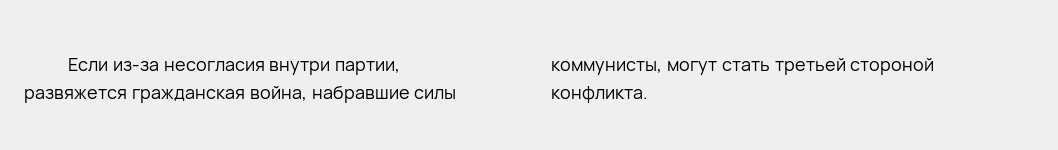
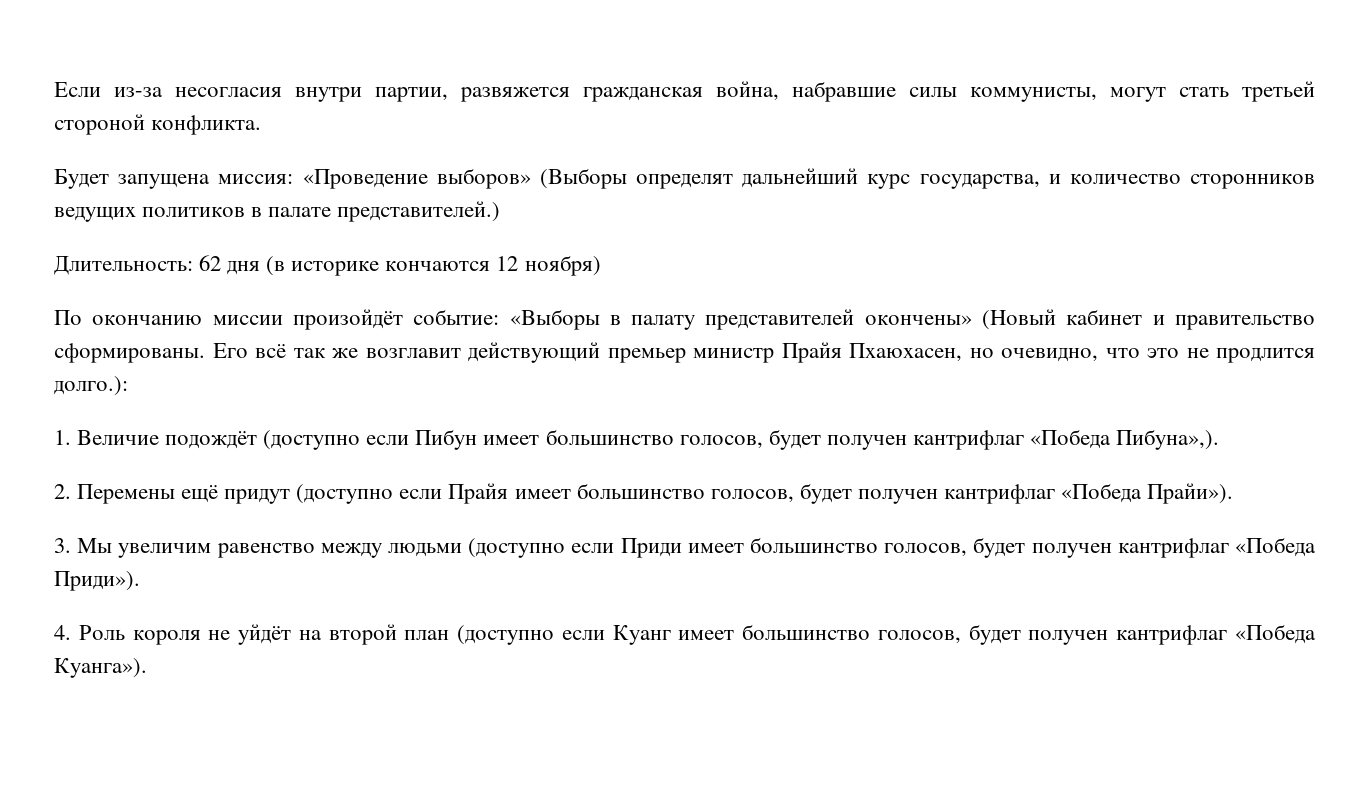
+ Будет запущена миссия: «Проведение выборов» (Выборы определят дальнейший курс государства, и количество сторонников ведущих политиков в палате представителей.)
+ Длительность: 62 дня (в историке кончаются 12 ноября)
+ По окончанию миссии произойдёт событие: «Выборы в палату представителей окончены» (Новый кабинет и правительство сформированы. Его всё так же возглавит действующий премьер министр Прайя Пхаюхасен, но очевидно, что это не продлится долго.):
+ 1. Величие подождёт (доступно если Пибун имеет большинство голосов, будет получен кантрифлаг «Победа Пибуна»,).
+ 2. Перемены ещё придут (доступно если Прайя имеет большинство голосов, будет получен кантрифлаг «Победа Прайи»).
+ 3. Мы увеличим равенство между людьми (доступно если Приди имеет большинство голосов, будет получен кантрифлаг «Победа Приди»).
+ 4. Роль короля не уйдёт на второй план (доступно если Куанг имеет большинство голосов, будет получен кантрифлаг «Победа Куанга»).

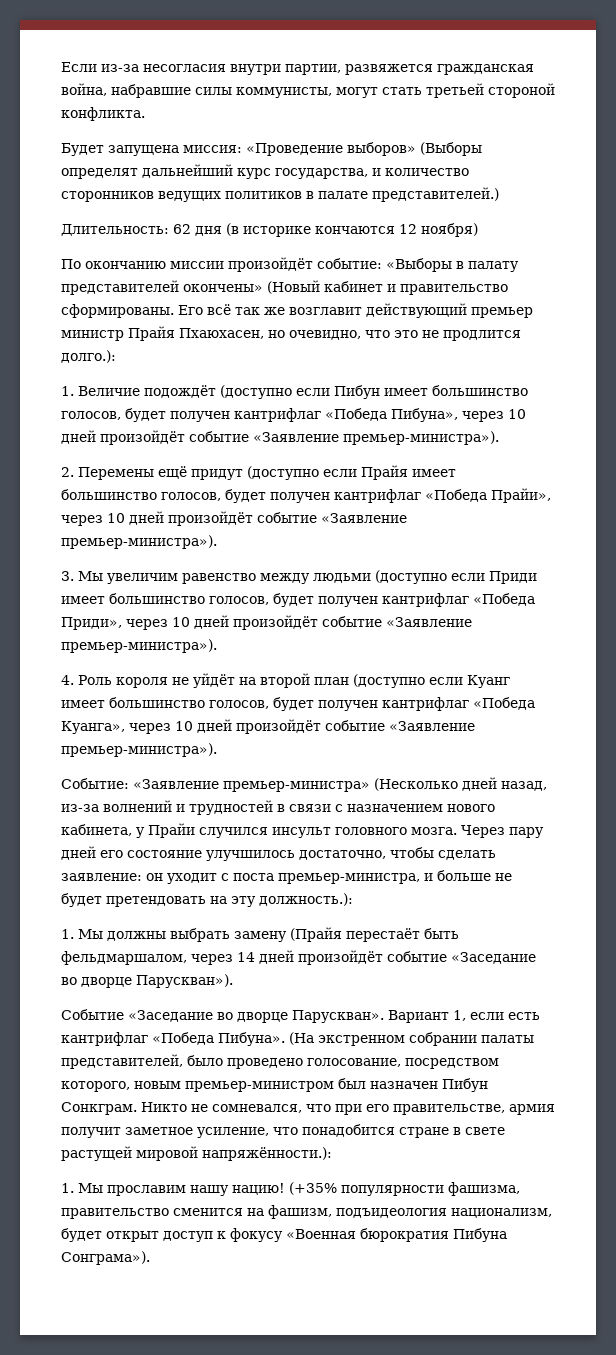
- 1. Величие подождёт (доступно если Пибун имеет большинство голосов, будет получен кантрифлаг «Победа Пибуна»,).
+ 1. Величие подождёт (доступно если Пибун имеет большинство голосов, будет получен кантрифлаг «Победа Пибуна», через 10 дней произойдёт событие «Заявление премьер-министра»).
- 2. Перемены ещё придут (доступно если Прайя имеет большинство голосов, будет получен кантрифлаг «Победа Прайи»).
+ 2. Перемены ещё придут (доступно если Прайя имеет большинство голосов, будет получен кантрифлаг «Победа Прайи», через 10 дней произойдёт событие «Заявление премьер-министра»).
- 3. Мы увеличим равенство между людьми (доступно если Приди имеет большинство голосов, будет получен кантрифлаг «Победа Приди»).
+ 3. Мы увеличим равенство между людьми (доступно если Приди имеет большинство голосов, будет получен кантрифлаг «Победа Приди», через 10 дней произойдёт событие «Заявление премьер-министра»).
- 4. Роль короля не уйдёт на второй план (доступно если Куанг имеет большинство голосов, будет получен кантрифлаг «Победа Куанга»).
+ 4. Роль короля не уйдёт на второй план (доступно если Куанг имеет большинство голосов, будет получен кантрифлаг «Победа Куанга», через 10 дней произойдёт событие «Заявление премьер-министра»).
+ Событие: «Заявление премьер-министра» (Несколько дней назад, из-за волнений и трудностей в связи с назначением нового кабинета, у Прайи случился инсульт головного мозга. Через пару дней его состояние улучшилось достаточно, чтобы сделать заявление: он уходит с поста премьер-министра, и больше не будет претендовать на эту должность.):
+ 1. Мы должны выбрать замену (Прайя перестаёт быть фельдмаршалом, через 14 дней произойдёт событие «Заседание во дворце Парускван»).
+ Событие «Заседание во дворце Парускван». Вариант 1, если есть кантрифлаг «Победа Пибуна». (На экстренном собрании палаты представителей, было проведено голосование, посредством которого, новым премьер-министром был назначен Пибун Сонкграм. Никто не сомневался, что при его правительстве, армия получит заметное усиление, что понадобится стране в свете растущей мировой напряжённости.):
+ 1. Мы прославим нашу нацию! (+35% популярности фашизма, правительство сменится на фашизм, подъидеология национализм, будет открыт доступ к фокусу «Военная бюрократия Пибуна Сонграма»).

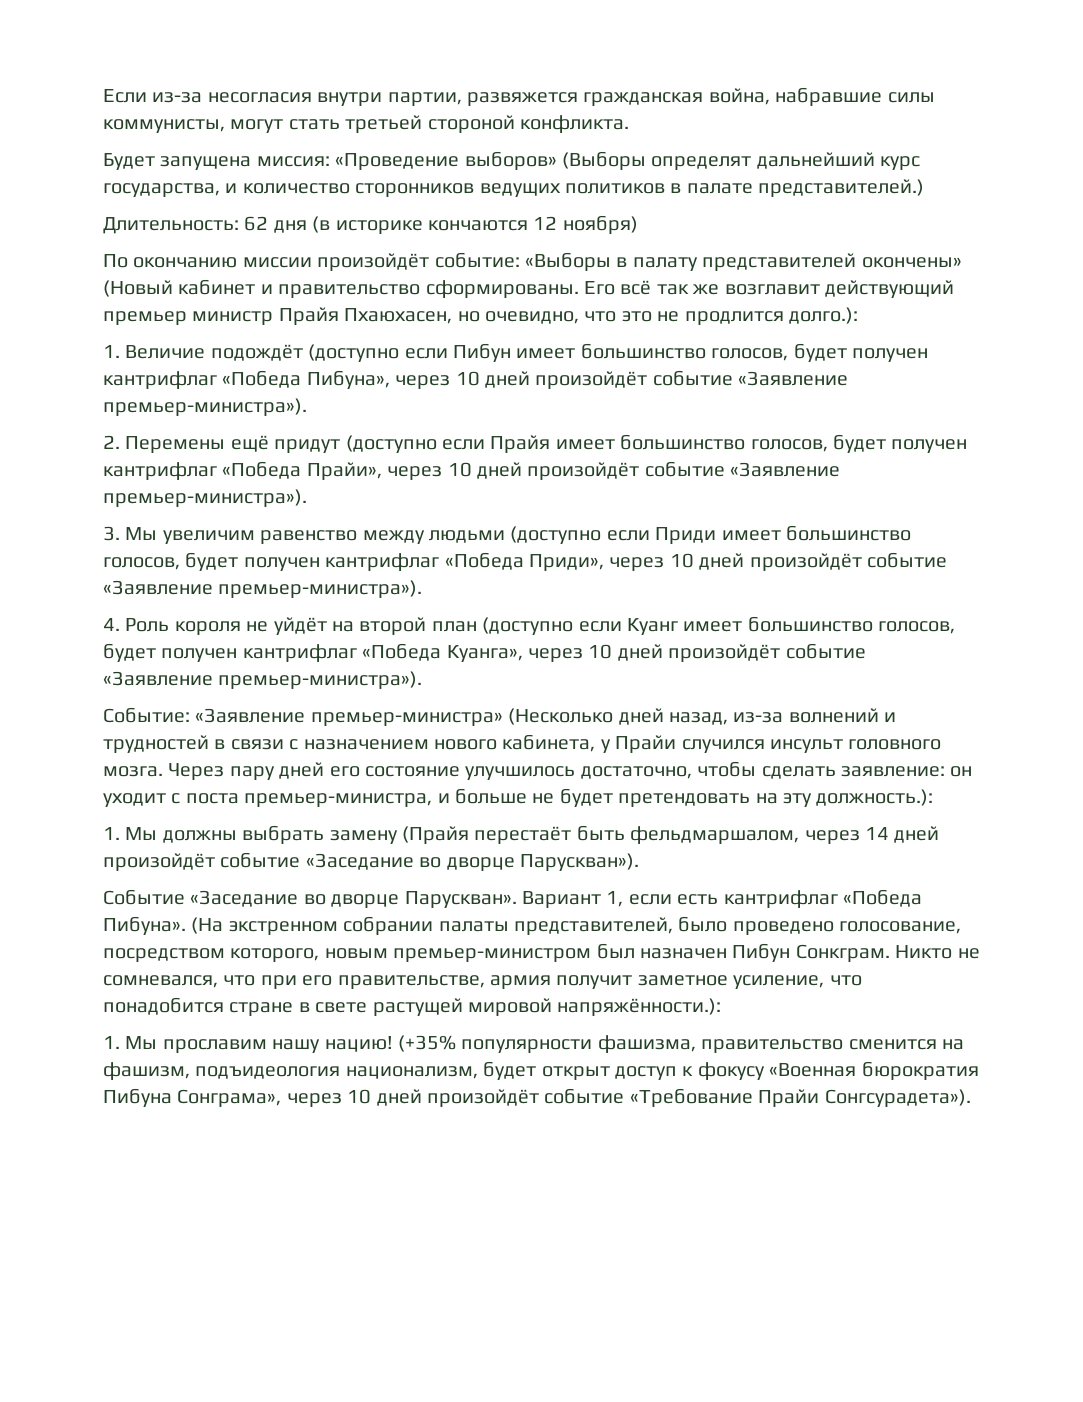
- (+35% популярности фашизма, правительство сменится на фашизм, подъидеология национализм, будет открыт доступ к фокусу «Военная бюрократия Пибуна Сонграма»).
+ (+35% популярности фашизма, правительство сменится на фашизм, подъидеология национализм, будет открыт доступ к фокусу «Военная бюрократия Пибуна Сонграма», через 10 дней произойдёт событие «Требование Прайи Сонгсурадета»).

